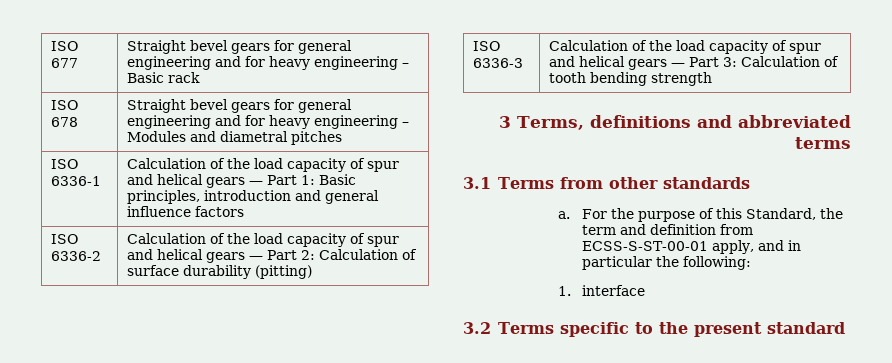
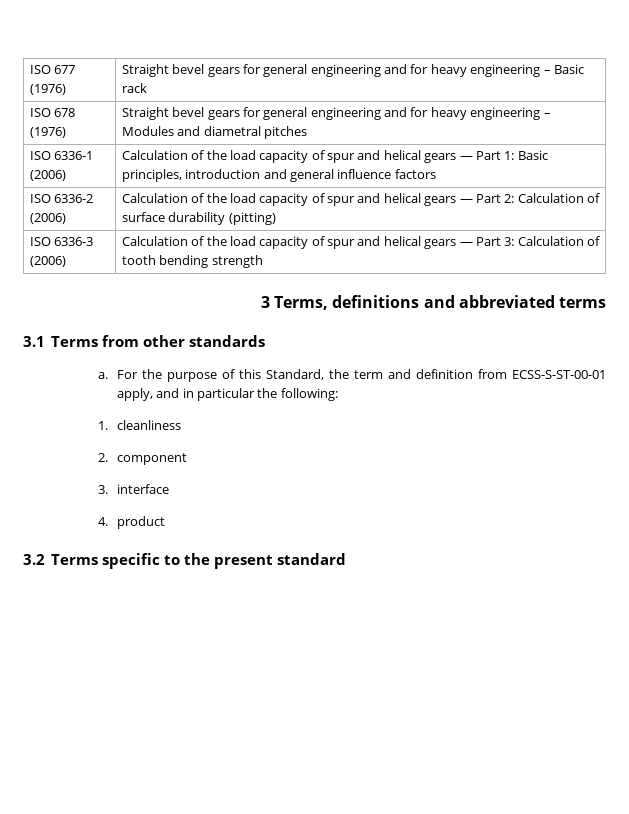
- ISO 677 | Straight bevel gears for general engineering and for heavy engineering – Basic rack
+ ISO 677 (1976) | Straight bevel gears for general engineering and for heavy engineering – Basic rack
- ISO 678 | Straight bevel gears for general engineering and for heavy engineering – Modules and diametral pitches
+ ISO 678 (1976) | Straight bevel gears for general engineering and for heavy engineering – Modules and diametral pitches
- ISO 6336-1 | Calculation of the load capacity of spur and helical gears — Part 1: Basic principles, introduction and general influence factors
+ ISO 6336-1 (2006) | Calculation of the load capacity of spur and helical gears — Part 1: Basic principles, introduction and general influence factors
- ISO 6336-2 | Calculation of the load capacity of spur and helical gears — Part 2: Calculation of surface durability (pitting)
+ ISO 6336-2 (2006) | Calculation of the load capacity of spur and helical gears — Part 2: Calculation of surface durability (pitting)
- ISO 6336-3 | Calculation of the load capacity of spur and helical gears — Part 3: Calculation of tooth bending strength
+ ISO 6336-3 (2006) | Calculation of the load capacity of spur and helical gears — Part 3: Calculation of tooth bending strength
- 1. interface
+ 1. cleanliness
+ 2. component
+ 3. interface
+ 4. product

